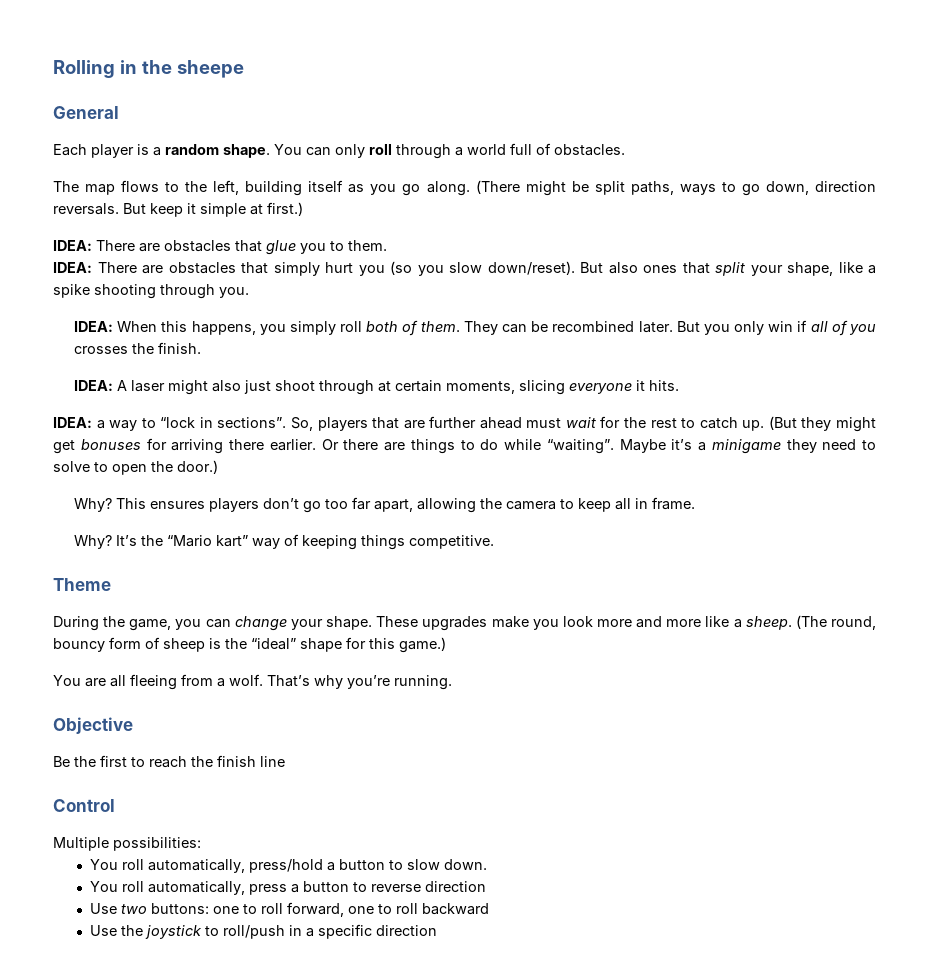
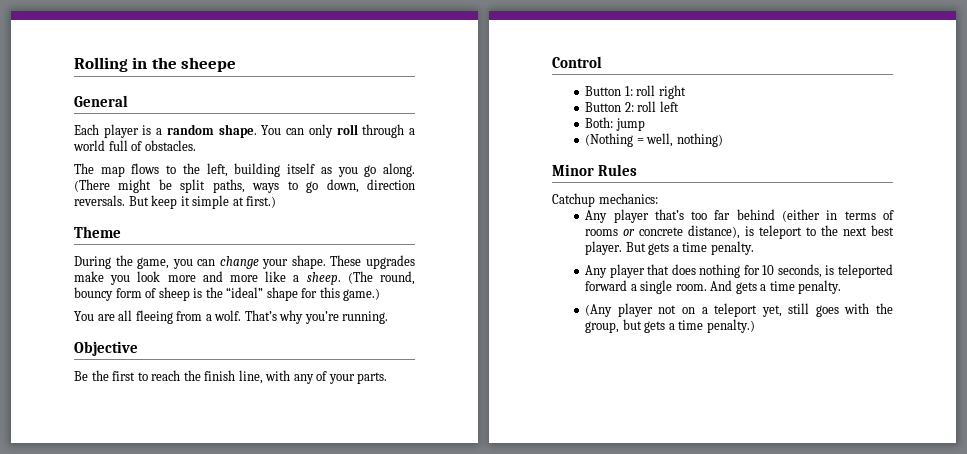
- IDEA: There are obstacles that glue you to them.
- IDEA: There are obstacles that simply hurt you (so you slow down/reset). But also ones that split your shape, like a spike shooting through you.
- IDEA: When this happens, you simply roll both of them. They can be recombined later. But you only win if all of you crosses the finish.
- IDEA: A laser might also just shoot through at certain moments, slicing everyone it hits.
- IDEA: a way to “lock in sections”. So, players that are further ahead must wait for the rest to catch up. (But they might get bonuses for arriving there earlier. Or there are things to do while “waiting”. Maybe it’s a minigame they need to solve to open the door.)
- Why? This ensures players don’t go too far apart, allowing the camera to keep all in frame.
- Why? It’s the “Mario kart” way of keeping things competitive.
- Be the first to reach the finish line
+ Be the first to reach the finish line, with any of your parts.
  Control
- Multiple possibilities:
- You roll automatically, press/hold a button to slow down.
- You roll automatically, press a button to reverse direction
- Use two buttons: one to roll forward, one to roll backward
- Use the joystick to roll/push in a specific direction
+ Button 1: roll right
+ Button 2: roll left
+ Both: jump
+ (Nothing = well, nothing)
+ Minor Rules
+ Catchup mechanics:
+ Any player that’s too far behind (either in terms of rooms or concrete distance), is teleport to the next best player. But gets a time penalty.
+ Any player that does nothing for 10 seconds, is teleported forward a single room. And gets a time penalty.
+ (Any player not on a teleport yet, still goes with the group, but gets a time penalty.)

